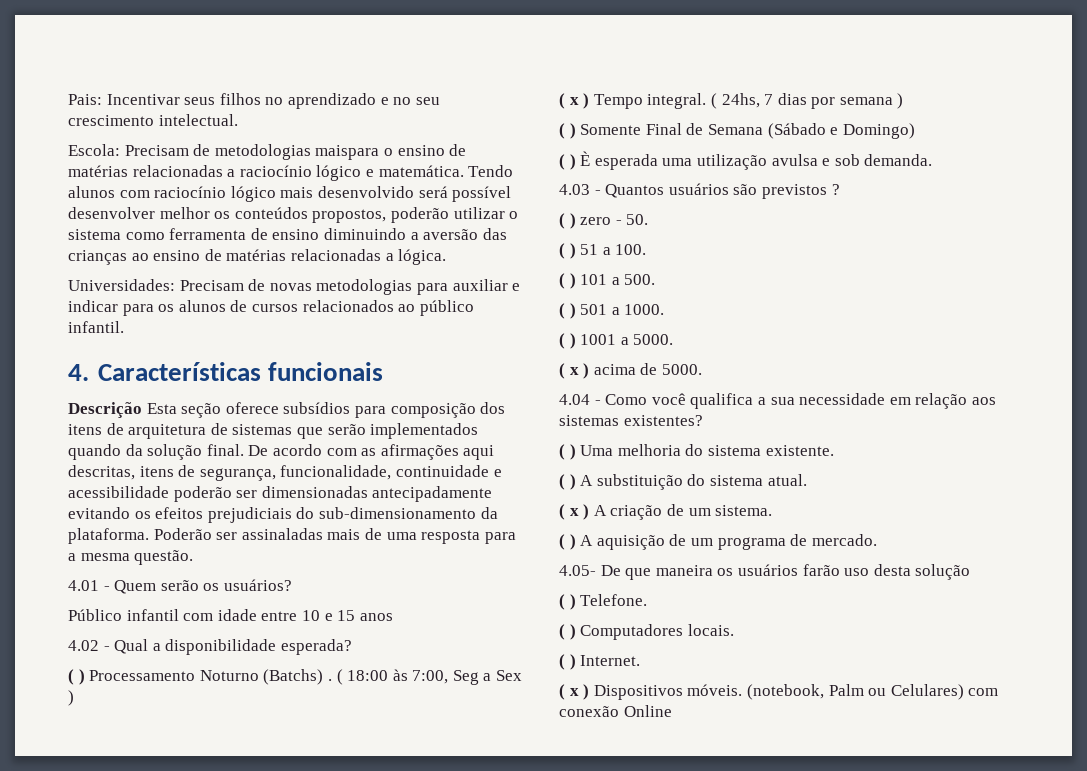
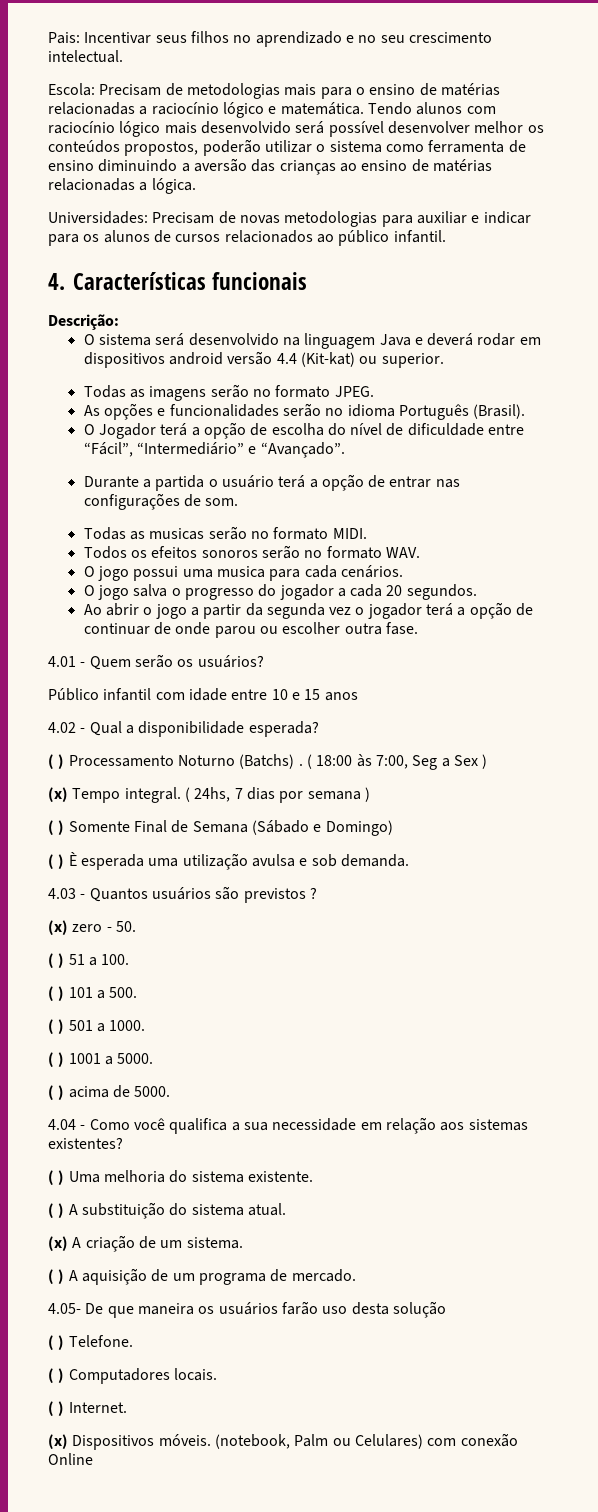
- Escola: Precisam de metodologias maispara o ensino de matérias relacionadas a raciocínio lógico e matemática.
+ Escola: Precisam de metodologias mais para o ensino de matérias relacionadas a raciocínio lógico e matemática.
- Descrição Esta seção oferece subsídios para composição dos itens de arquitetura de sistemas que serão implementados quando da solução final. De acordo com as afirmações aqui descritas, itens de segurança, funcionalidade, continuidade e acessibilidade poderão ser dimensionadas antecipadamente evitando os efeitos prejudiciais do sub-dimensionamento da plataforma. Poderão ser assinaladas mais de uma resposta para a mesma questão.
+ Descrição:
+ O sistema será desenvolvido na linguagem Java e deverá rodar em dispositivos android versão 4.4 (Kit-kat) ou superior.
+ Todas as imagens serão no formato JPEG.
+ As opções e funcionalidades serão no idioma Português (Brasil).
+ O Jogador terá a opção de escolha do nível de dificuldade entre “Fácil”, “Intermediário” e “Avançado”.
+ Durante a partida o usuário terá a opção de entrar nas configurações de som.
+ Todas as musicas serão no formato MIDI.
+ Todos os efeitos sonoros serão no formato WAV.
+ O jogo possui uma musica para cada cenários.
+ O jogo salva o progresso do jogador a cada 20 segundos.
+ Ao abrir o jogo a partir da segunda vez o jogador terá a opção de continuar de onde parou ou escolher outra fase.
- ( x ) Tempo integral.
+ (x) Tempo integral.
- ( ) zero - 50.
+ (x) zero - 50.
- ( x ) acima de 5000.
+ ( ) acima de 5000.
- ( x ) A criação de um sistema.
+ (x) A criação de um sistema.
- ( x ) Dispositivos móveis.
+ (x) Dispositivos móveis.

